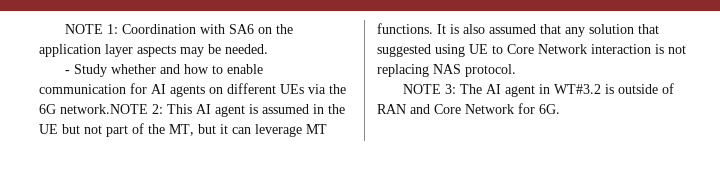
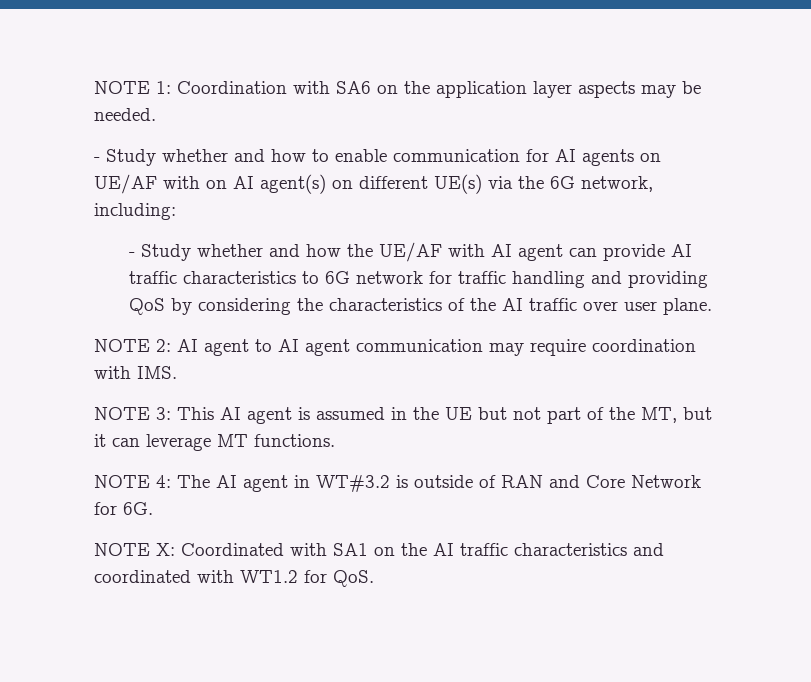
- - Study whether and how to enable communication for AI agents on different UEs via the 6G network.NOTE 2: This AI agent is assumed in the UE but not part of the MT, but it can leverage MT functions. It is also assumed that any solution that suggested using UE to Core Network interaction is not replacing NAS protocol.
- NOTE 3: The AI agent in WT#3.2 is outside of RAN and Core Network for 6G.
+ - Study whether and how to enable communication for AI agents on UE/AF with on AI agent(s) on different UE(s) via the 6G network, including:
+ - Study whether and how the UE/AF with AI agent can provide AI traffic characteristics to 6G network for traffic handling and providing QoS by considering the characteristics of the AI traffic over user plane.
+ NOTE 2: AI agent to AI agent communication may require coordination with IMS.
+ NOTE 3: This AI agent is assumed in the UE but not part of the MT, but it can leverage MT functions.
+ NOTE 4: The AI agent in WT#3.2 is outside of RAN and Core Network for 6G.
+ NOTE X: Coordinated with SA1 on the AI traffic characteristics and coordinated with WT1.2 for QoS.

